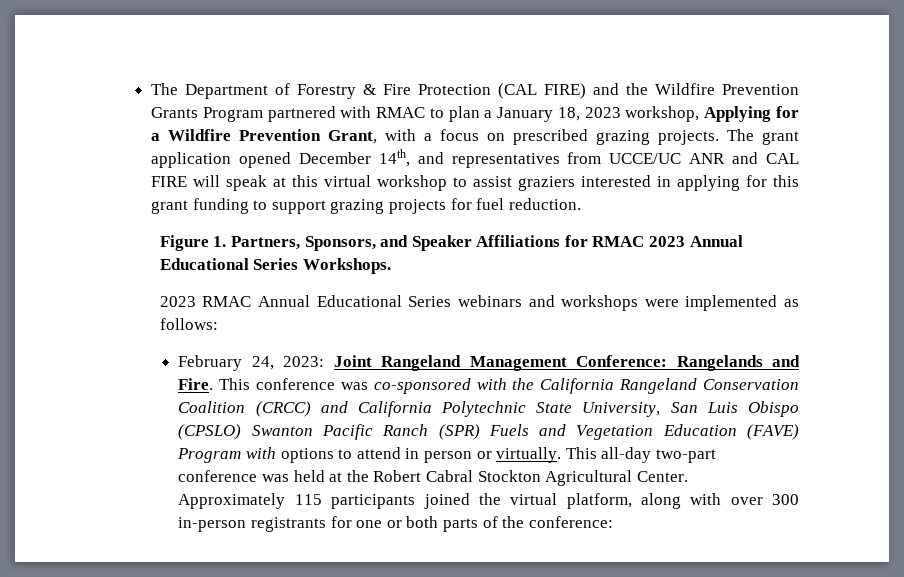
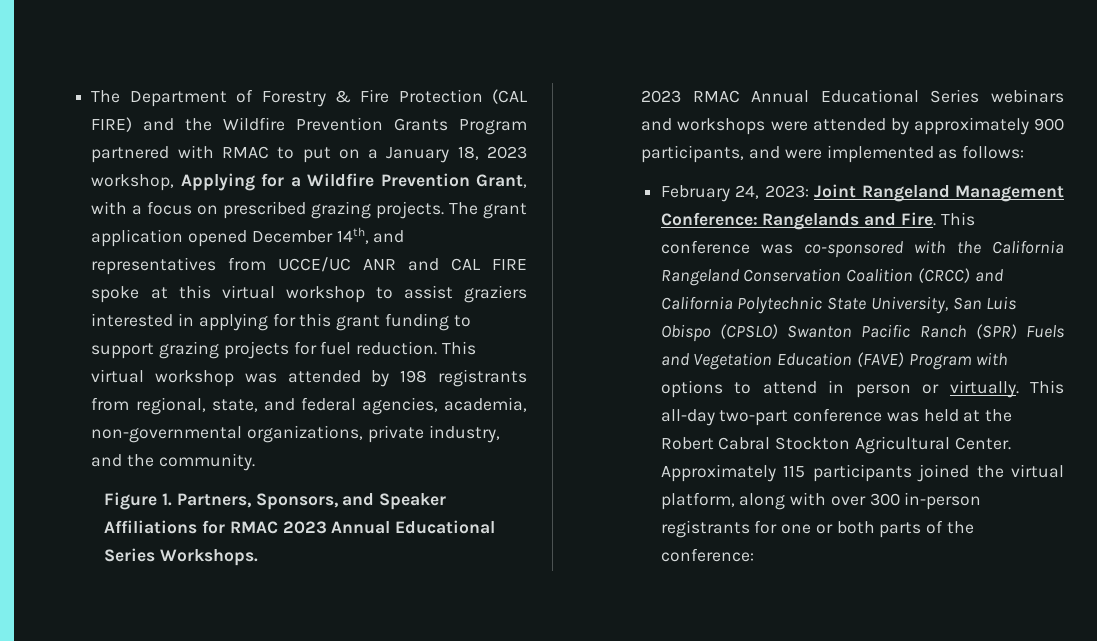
- The Department of Forestry & Fire Protection (CAL FIRE) and the Wildfire Prevention Grants Program partnered with RMAC to plan a January 18, 2023 workshop, Applying for a Wildfire Prevention Grant, with a focus on prescribed grazing projects.
+ The Department of Forestry & Fire Protection (CAL FIRE) and the Wildfire Prevention Grants Program partnered with RMAC to put on a January 18, 2023 workshop, Applying for a Wildfire Prevention Grant, with a focus on prescribed grazing projects.
- The grant application opened December 14th, and representatives from UCCE/UC ANR and CAL FIRE will speak at this virtual workshop to assist graziers interested in applying for this grant funding to support grazing projects for fuel reduction.
+ The grant application opened December 14th, and representatives from UCCE/UC ANR and CAL FIRE spoke at this virtual workshop to assist graziers interested in applying for this grant funding to support grazing projects for fuel reduction. This virtual workshop was attended by 198 registrants from regional, state, and federal agencies, academia, non-governmental organizations, private industry, and the community.
- 2023 RMAC Annual Educational Series webinars and workshops were implemented as follows:
+ 2023 RMAC Annual Educational Series webinars and workshops were attended by approximately 900 participants, and were implemented as follows:

